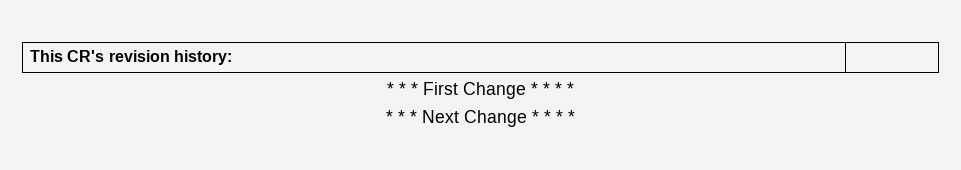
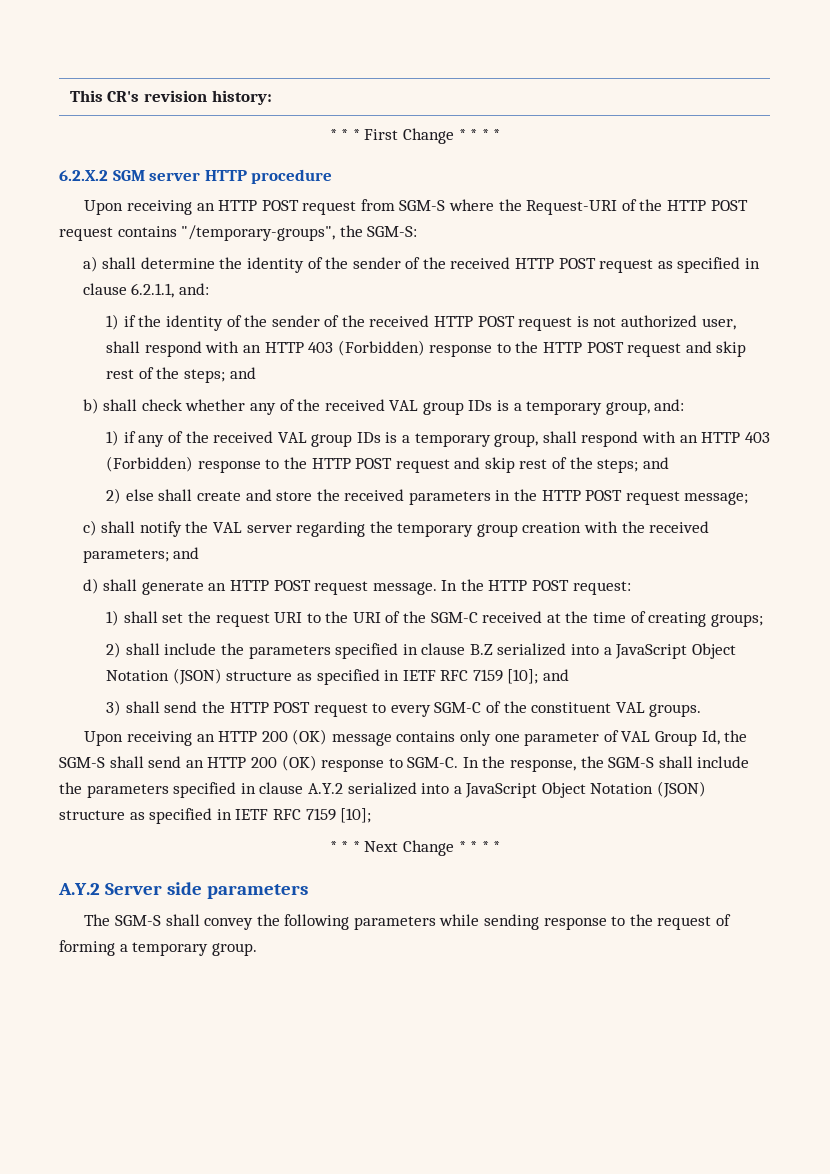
+ 6.2.X.2 SGM server HTTP procedure
+ Upon receiving an HTTP POST request from SGM-S where the Request-URI of the HTTP POST request contains "/temporary-groups", the SGM-S:
+ a) shall determine the identity of the sender of the received HTTP POST request as specified in clause 6.2.1.1, and:
+ 1) if the identity of the sender of the received HTTP POST request is not authorized user, shall respond with an HTTP 403 (Forbidden) response to the HTTP POST request and skip rest of the steps; and
+ b) shall check whether any of the received VAL group IDs is a temporary group, and:
+ 1) if any of the received VAL group IDs is a temporary group, shall respond with an HTTP 403 (Forbidden) response to the HTTP POST request and skip rest of the steps; and
+ 2) else shall create and store the received parameters in the HTTP POST request message;
+ c) shall notify the VAL server regarding the temporary group creation with the received parameters; and
+ d) shall generate an HTTP POST request message. In the HTTP POST request:
+ 1) shall set the request URI to the URI of the SGM-C received at the time of creating groups;
+ 2) shall include the parameters specified in clause B.Z serialized into a JavaScript Object Notation (JSON) structure as specified in IETF RFC 7159 [10]; and
+ 3) shall send the HTTP POST request to every SGM-C of the constituent VAL groups.
+ Upon receiving an HTTP 200 (OK) message contains only one parameter of VAL Group Id, the SGM-S shall send an HTTP 200 (OK) response to SGM-C. In the response, the SGM-S shall include the parameters specified in clause A.Y.2 serialized into a JavaScript Object Notation (JSON) structure as specified in IETF RFC 7159 [10];
+ A.Y.2 Server side parameters
+ The SGM-S shall convey the following parameters while sending response to the request of forming a temporary group.

